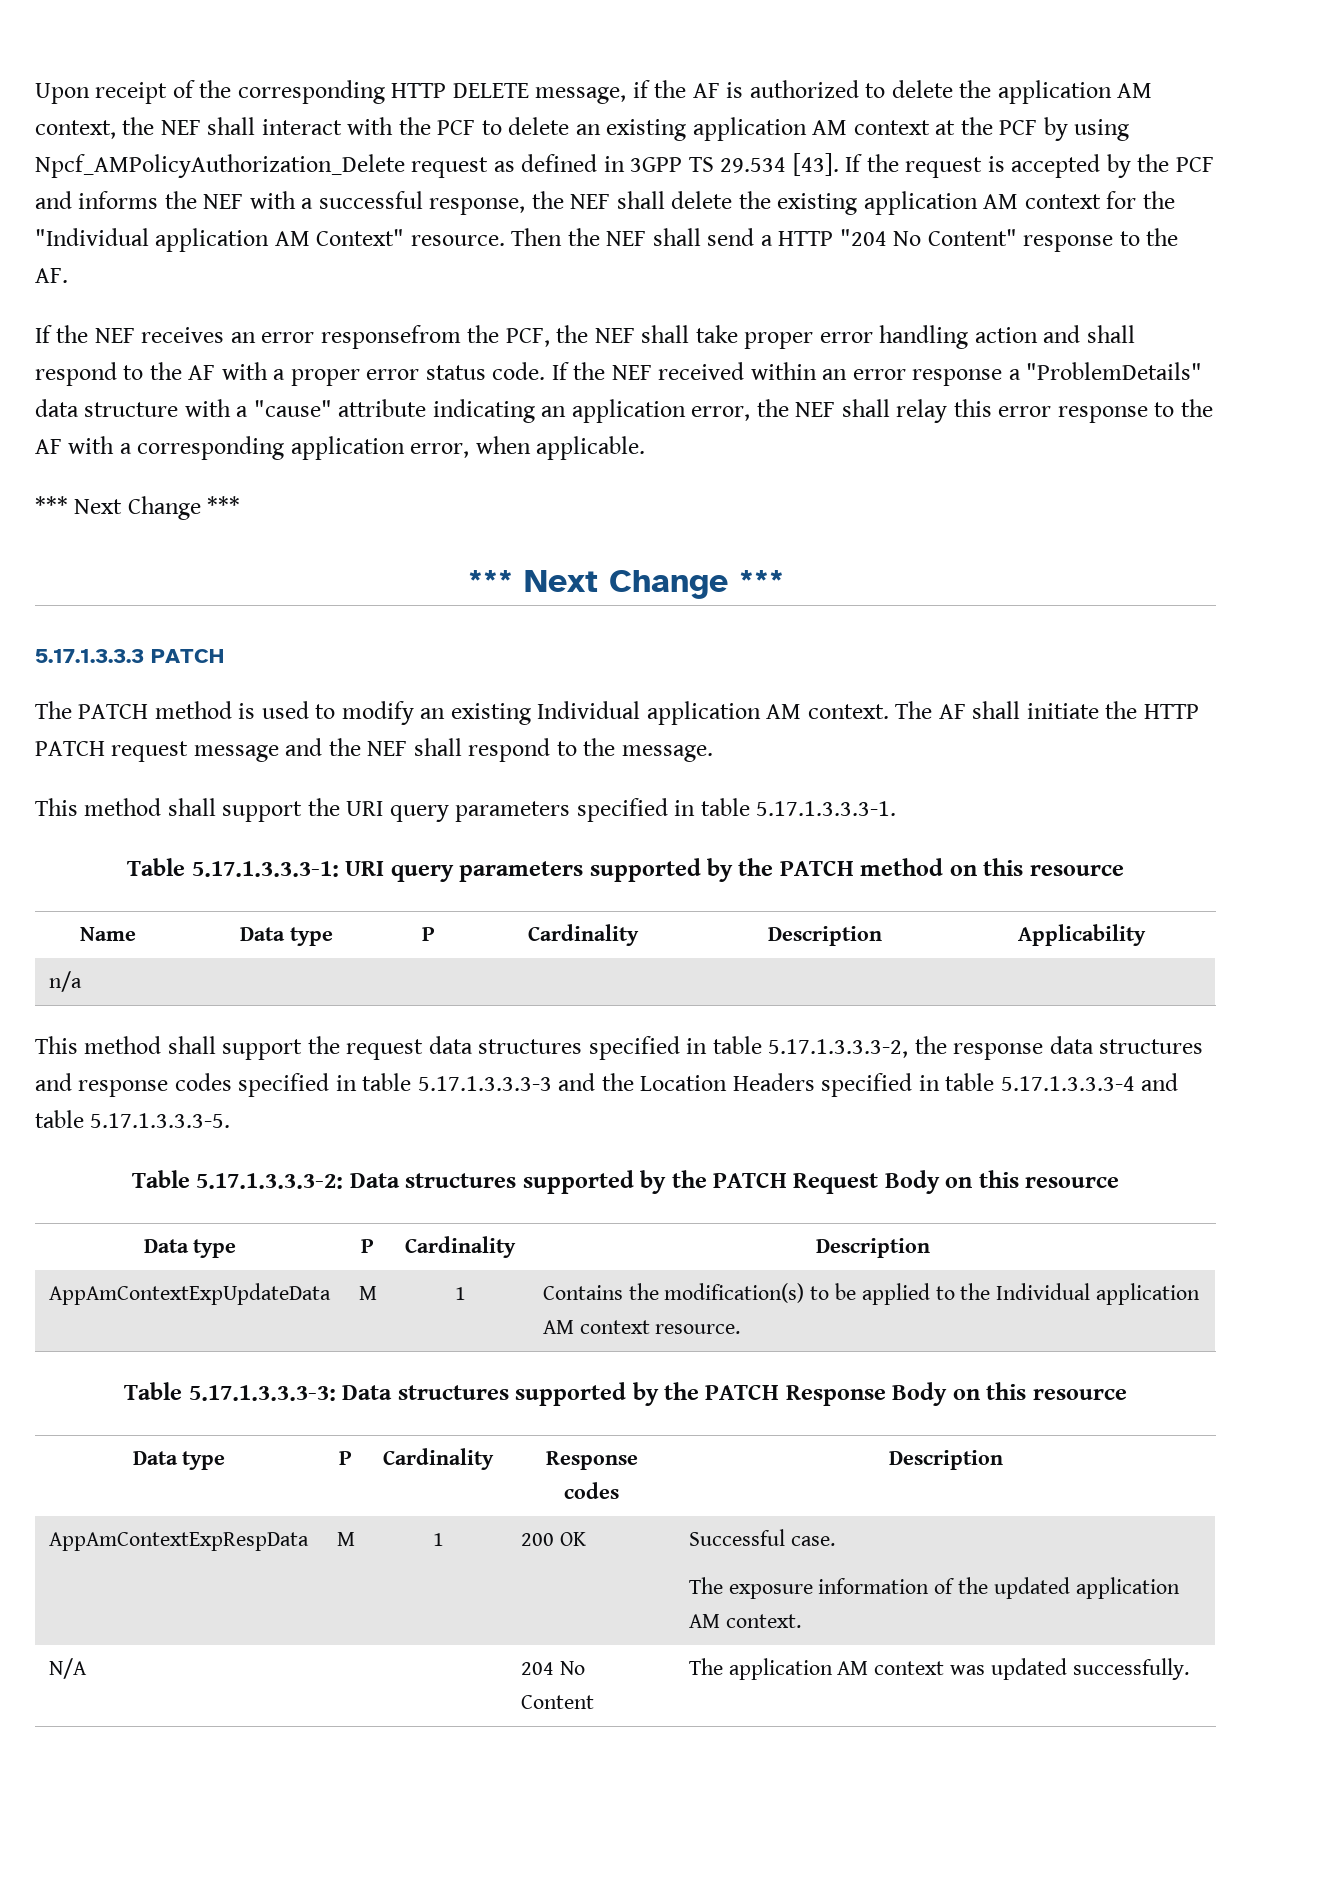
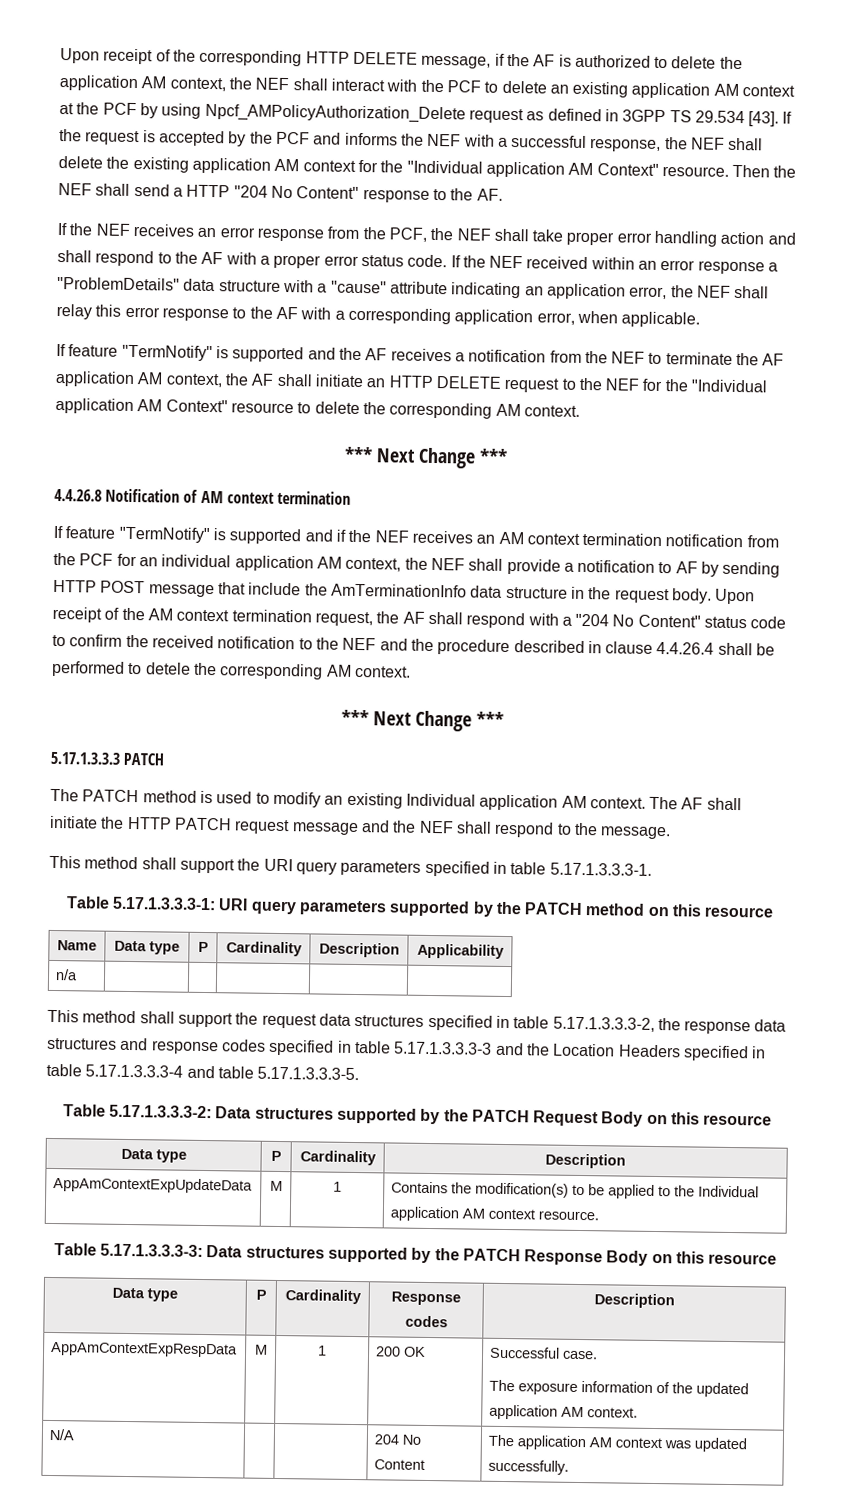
- If the NEF receives an error responsefrom the PCF, the NEF shall take proper error handling action and shall respond to the AF with a proper error status code.
+ If the NEF receives an error response from the PCF, the NEF shall take proper error handling action and shall respond to the AF with a proper error status code.
  If the NEF received within an error response a "ProblemDetails" data structure with a "cause" attribute indicating an application error, the NEF shall relay this error response to the AF with a corresponding application error, when applicable.
+ If feature "TermNotify" is supported and the AF receives a notification from the NEF to terminate the AF application AM context, the AF shall initiate an HTTP DELETE request to the NEF for the "Individual application AM Context" resource to delete the corresponding AM context.
  *** Next Change ***
+ 4.4.26.8 Notification of AM context termination
+ If feature "TermNotify" is supported and if the NEF receives an AM context termination notification from the PCF for an individual application AM context, the NEF shall provide a notification to AF by sending HTTP POST message that include the AmTerminationInfo data structure in the request body. Upon receipt of the AM context termination request, the AF shall respond with a "204 No Content" status code to confirm the received notification to the NEF and the procedure described in clause 4.4.26.4 shall be performed to detele the corresponding AM context.

